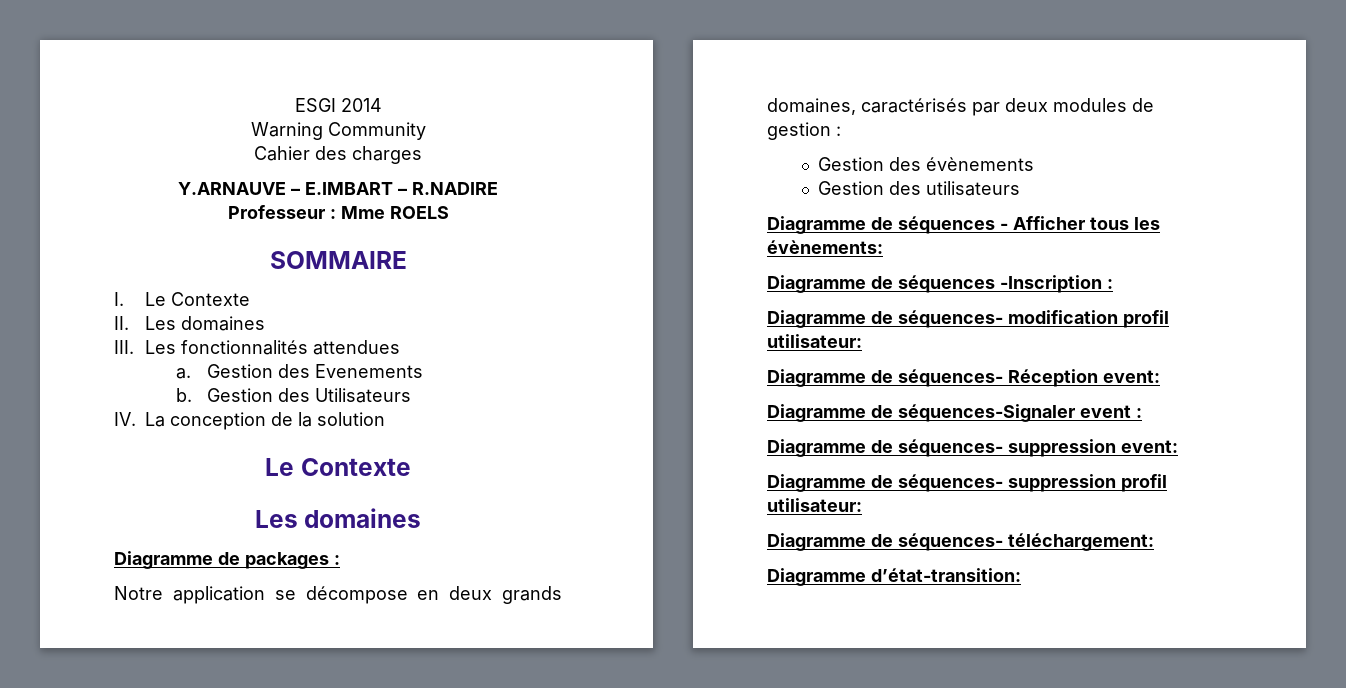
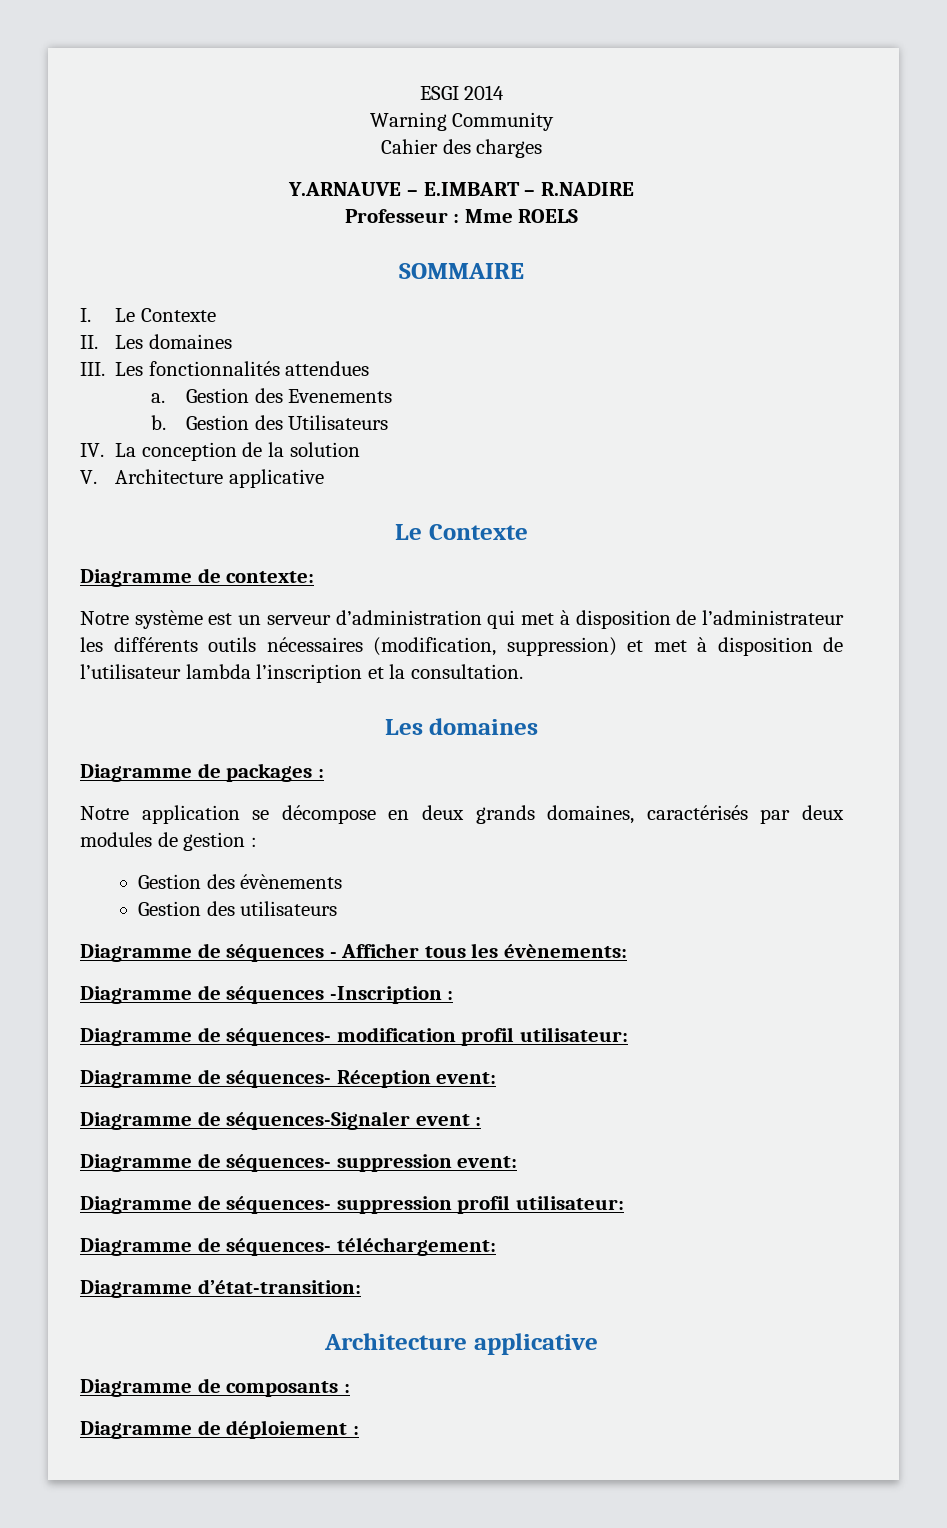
  IV. La conception de la solution
+ V. Architecture applicative
  Le Contexte
+ Diagramme de contexte:
+ Notre système est un serveur d’administration qui met à disposition de l’administrateur les différents outils nécessaires (modification, suppression) et met à disposition de l’utilisateur lambda l’inscription et la consultation.
  Diagramme d’état-transition:
+ Architecture applicative
+ Diagramme de composants :
+ Diagramme de déploiement :

